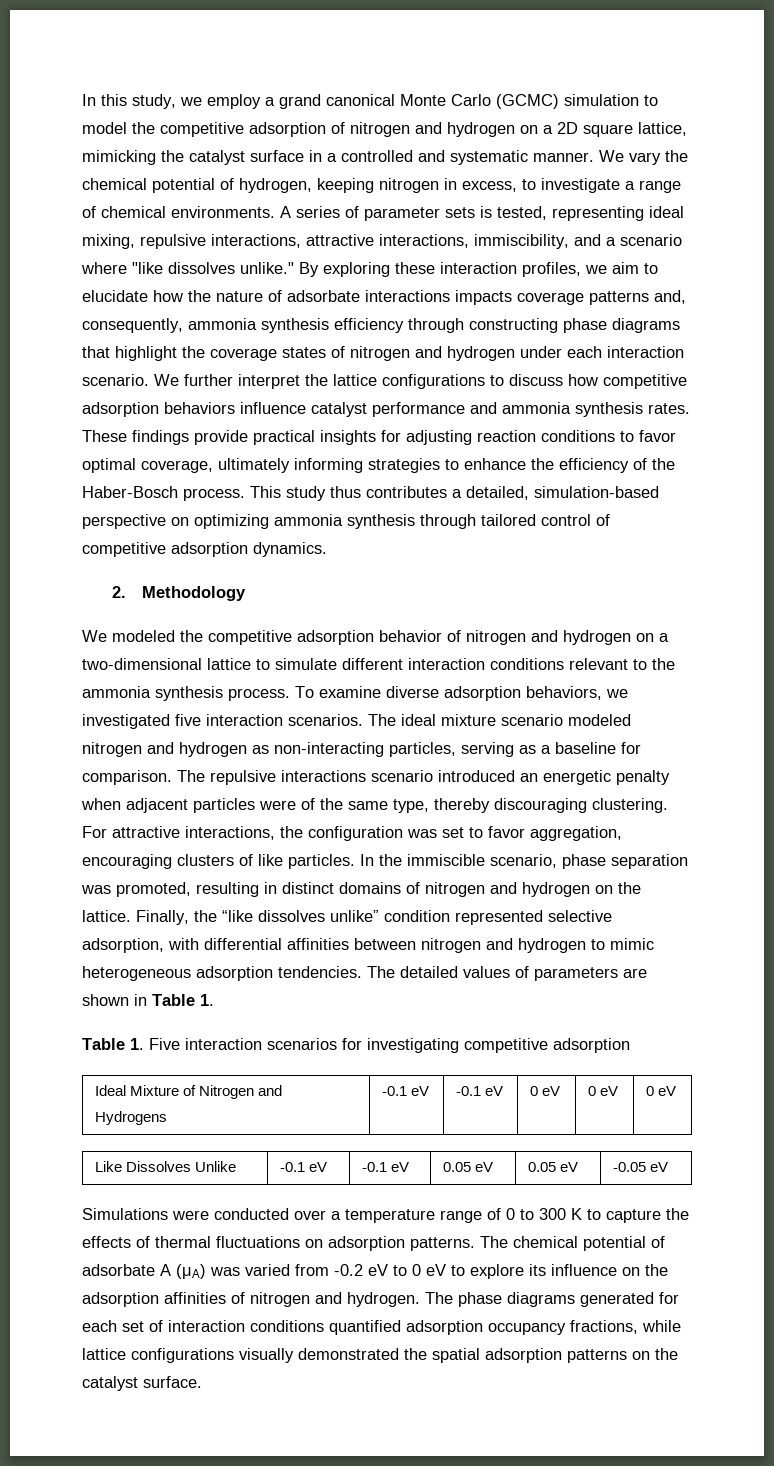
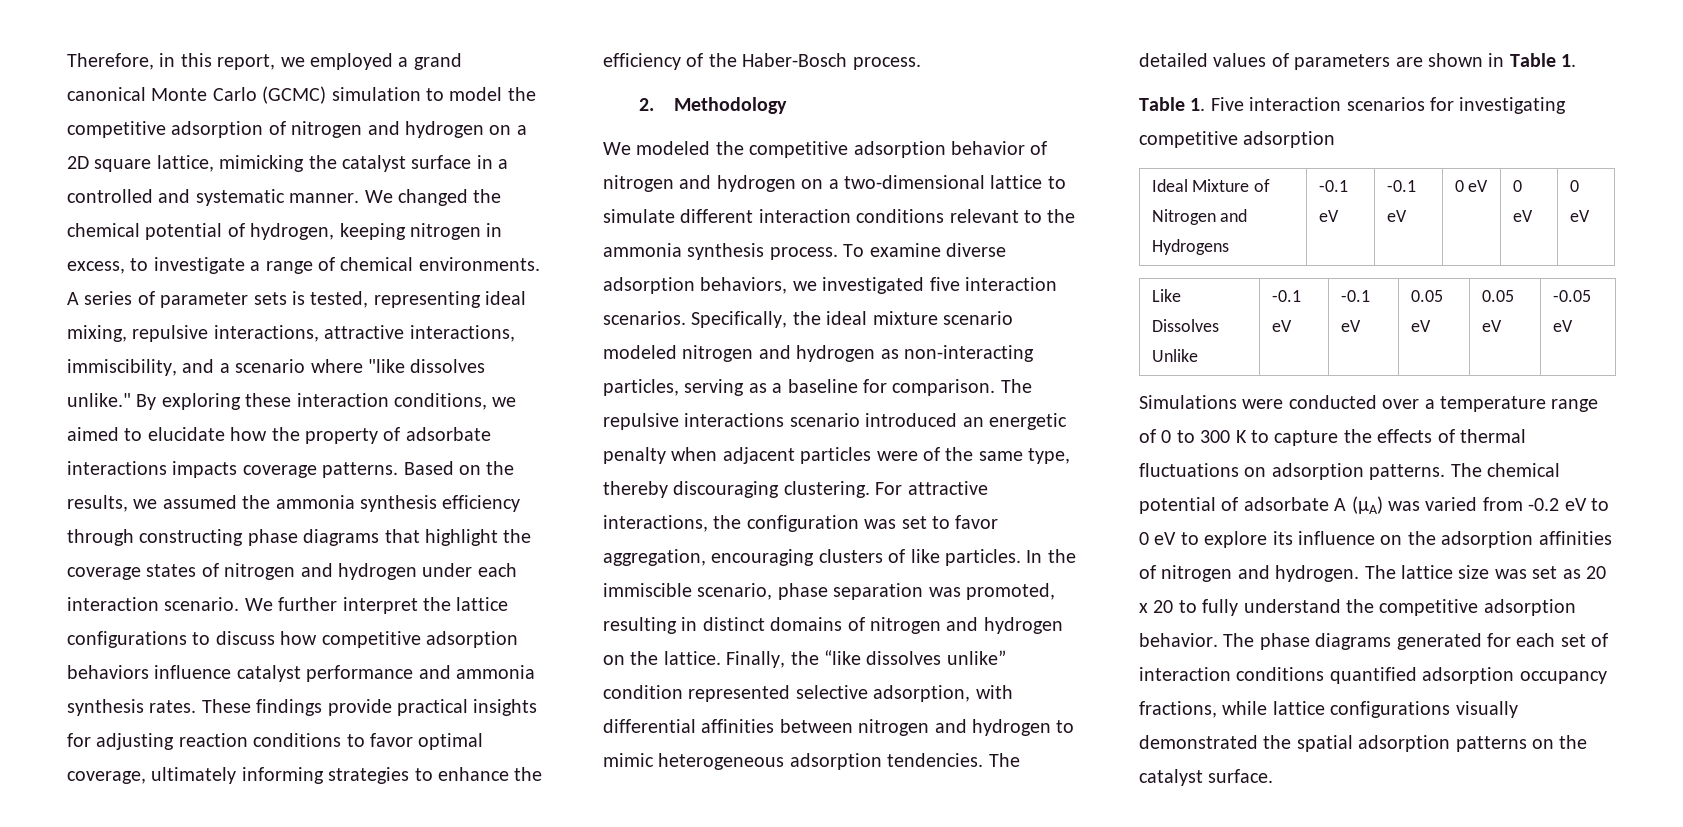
- In this study, we employ a grand canonical Monte Carlo (GCMC) simulation to model the competitive adsorption of nitrogen and hydrogen on a 2D square lattice, mimicking the catalyst surface in a controlled and systematic manner.
+ Therefore, in this report, we employed a grand canonical Monte Carlo (GCMC) simulation to model the competitive adsorption of nitrogen and hydrogen on a 2D square lattice, mimicking the catalyst surface in a controlled and systematic manner.
- We vary the chemical potential of hydrogen, keeping nitrogen in excess, to investigate a range of chemical environments.
+ We changed the chemical potential of hydrogen, keeping nitrogen in excess, to investigate a range of chemical environments.
- By exploring these interaction profiles, we aim to elucidate how the nature of adsorbate interactions impacts coverage patterns and, consequently, ammonia synthesis efficiency through constructing phase diagrams that highlight the coverage states of nitrogen and hydrogen under each interaction scenario.
+ By exploring these interaction conditions, we aimed to elucidate how the property of adsorbate interactions impacts coverage patterns. Based on the results, we assumed the ammonia synthesis efficiency through constructing phase diagrams that highlight the coverage states of nitrogen and hydrogen under each interaction scenario.
- This study thus contributes a detailed, simulation-based perspective on optimizing ammonia synthesis through tailored control of competitive adsorption dynamics.
- The ideal mixture scenario modeled nitrogen and hydrogen as non-interacting particles, serving as a baseline for comparison.
+ Specifically, the ideal mixture scenario modeled nitrogen and hydrogen as non-interacting particles, serving as a baseline for comparison.
- The phase diagrams generated for each set of interaction conditions quantified adsorption occupancy fractions, while lattice configurations visually demonstrated the spatial adsorption patterns on the catalyst surface.
+ The lattice size was set as 20 x 20 to fully understand the competitive adsorption behavior. The phase diagrams generated for each set of interaction conditions quantified adsorption occupancy fractions, while lattice configurations visually demonstrated the spatial adsorption patterns on the catalyst surface.

